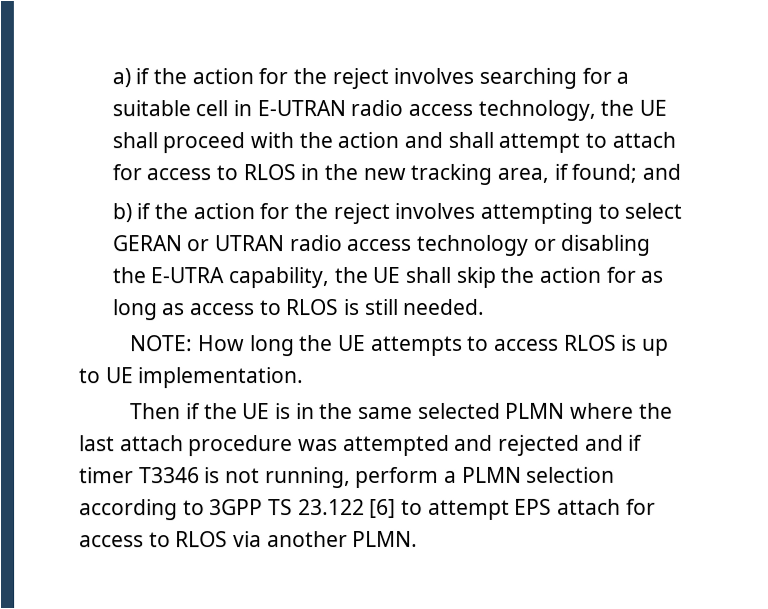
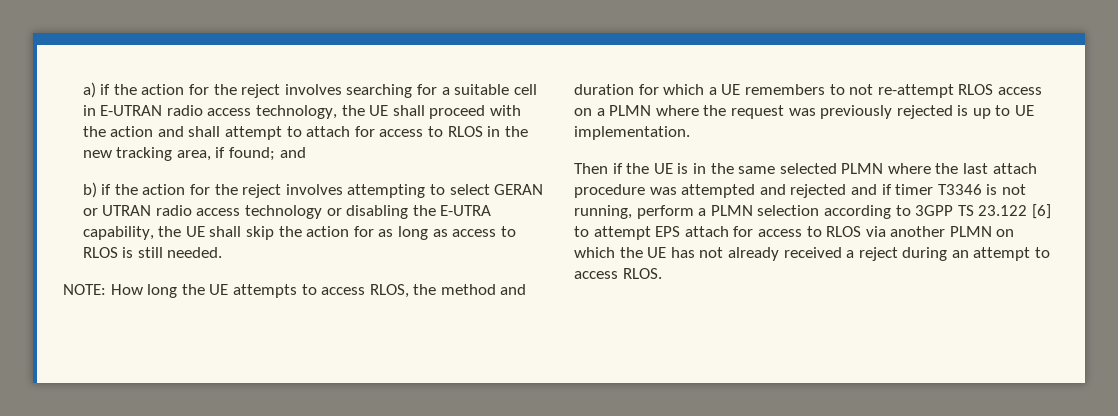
- NOTE: How long the UE attempts to access RLOS is up to UE implementation.
+ NOTE: How long the UE attempts to access RLOS, the method and duration for which a UE remembers to not re-attempt RLOS access on a PLMN where the request was previously rejected is up to UE implementation.
- Then if the UE is in the same selected PLMN where the last attach procedure was attempted and rejected and if timer T3346 is not running, perform a PLMN selection according to 3GPP TS 23.122 [6] to attempt EPS attach for access to RLOS via another PLMN.
+ Then if the UE is in the same selected PLMN where the last attach procedure was attempted and rejected and if timer T3346 is not running, perform a PLMN selection according to 3GPP TS 23.122 [6] to attempt EPS attach for access to RLOS via another PLMN on which the UE has not already received a reject during an attempt to access RLOS.

